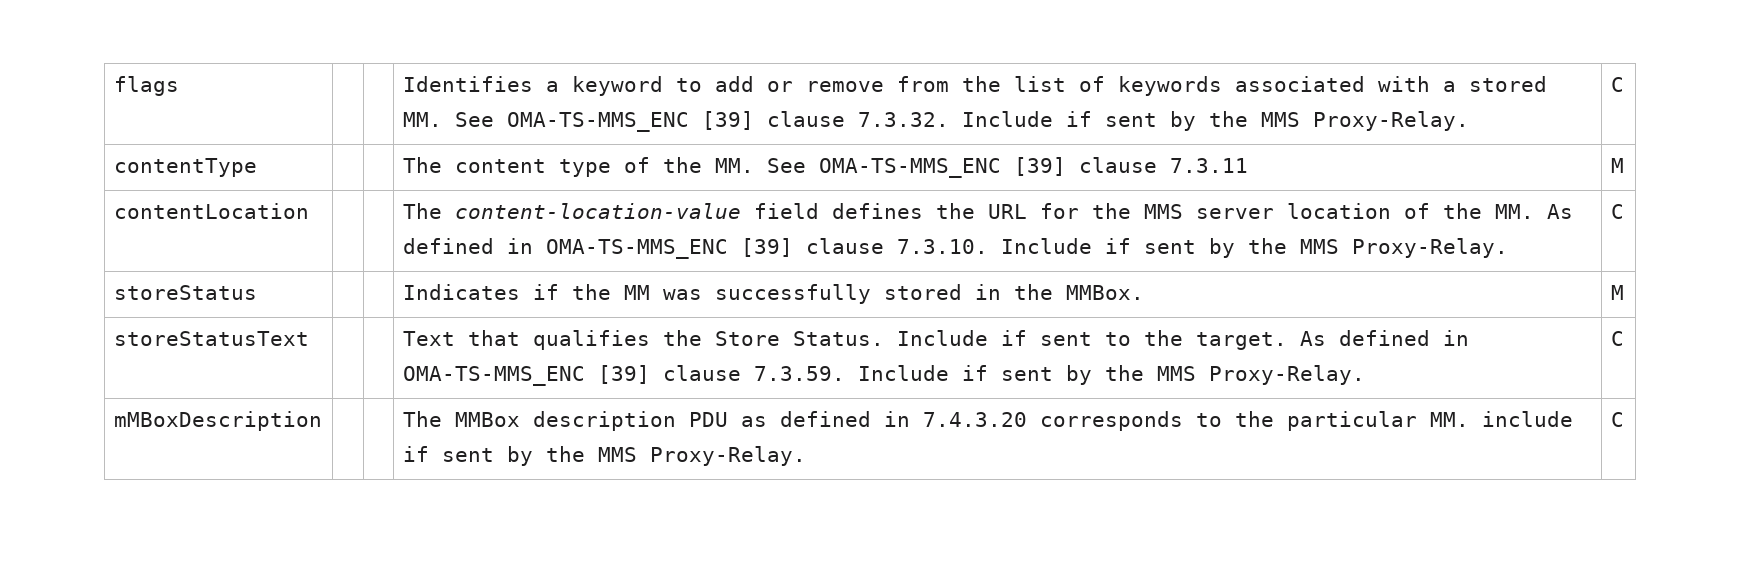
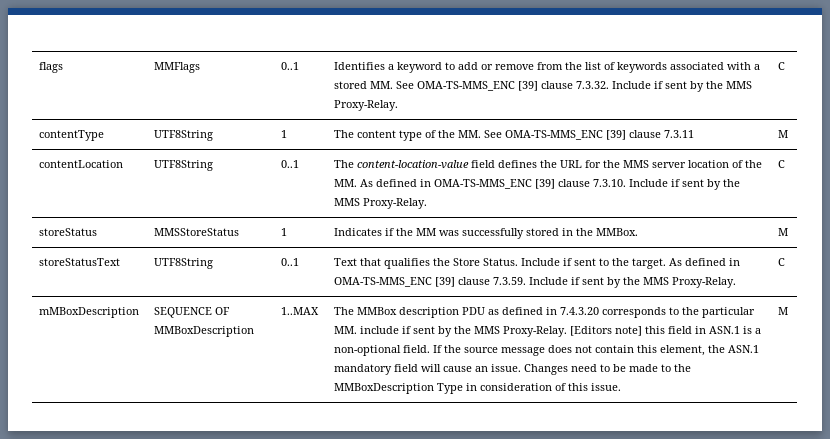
- flags | | | Identifies a keyword to add or remove from the list of keywords associated with a stored MM. See OMA-TS-MMS_ENC [39] clause 7.3.32. Include if sent by the MMS Proxy-Relay. | C
+ flags | MMFlags | 0..1 | Identifies a keyword to add or remove from the list of keywords associated with a stored MM. See OMA-TS-MMS_ENC [39] clause 7.3.32. Include if sent by the MMS Proxy-Relay. | C
- contentType | | | The content type of the MM. See OMA-TS-MMS_ENC [39] clause 7.3.11 | M
+ contentType | UTF8String | 1 | The content type of the MM. See OMA-TS-MMS_ENC [39] clause 7.3.11 | M
- contentLocation | | | The content-location-value field defines the URL for the MMS server location of the MM. As defined in OMA-TS-MMS_ENC [39] clause 7.3.10. Include if sent by the MMS Proxy-Relay. | C
+ contentLocation | UTF8String | 0..1 | The content-location-value field defines the URL for the MMS server location of the MM. As defined in OMA-TS-MMS_ENC [39] clause 7.3.10. Include if sent by the MMS Proxy-Relay. | C
- storeStatus | | | Indicates if the MM was successfully stored in the MMBox. | M
+ storeStatus | MMSStoreStatus | 1 | Indicates if the MM was successfully stored in the MMBox. | M
- storeStatusText | | | Text that qualifies the Store Status. Include if sent to the target. As defined in OMA-TS-MMS_ENC [39] clause 7.3.59. Include if sent by the MMS Proxy-Relay. | C
+ storeStatusText | UTF8String | 0..1 | Text that qualifies the Store Status. Include if sent to the target. As defined in OMA-TS-MMS_ENC [39] clause 7.3.59. Include if sent by the MMS Proxy-Relay. | C
+ SEQUENCE OF MMBoxDescription | 1..MAX
- The MMBox description PDU as defined in 7.4.3.20 corresponds to the particular MM. include if sent by the MMS Proxy-Relay. | C
+ The MMBox description PDU as defined in 7.4.3.20 corresponds to the particular MM. include if sent by the MMS Proxy-Relay. [Editors note] this field in ASN.1 is a non-optional field. If the source message does not contain this element, the ASN.1 mandatory field will cause an issue. Changes need to be made to the MMBoxDescription Type in consideration of this issue. | M

